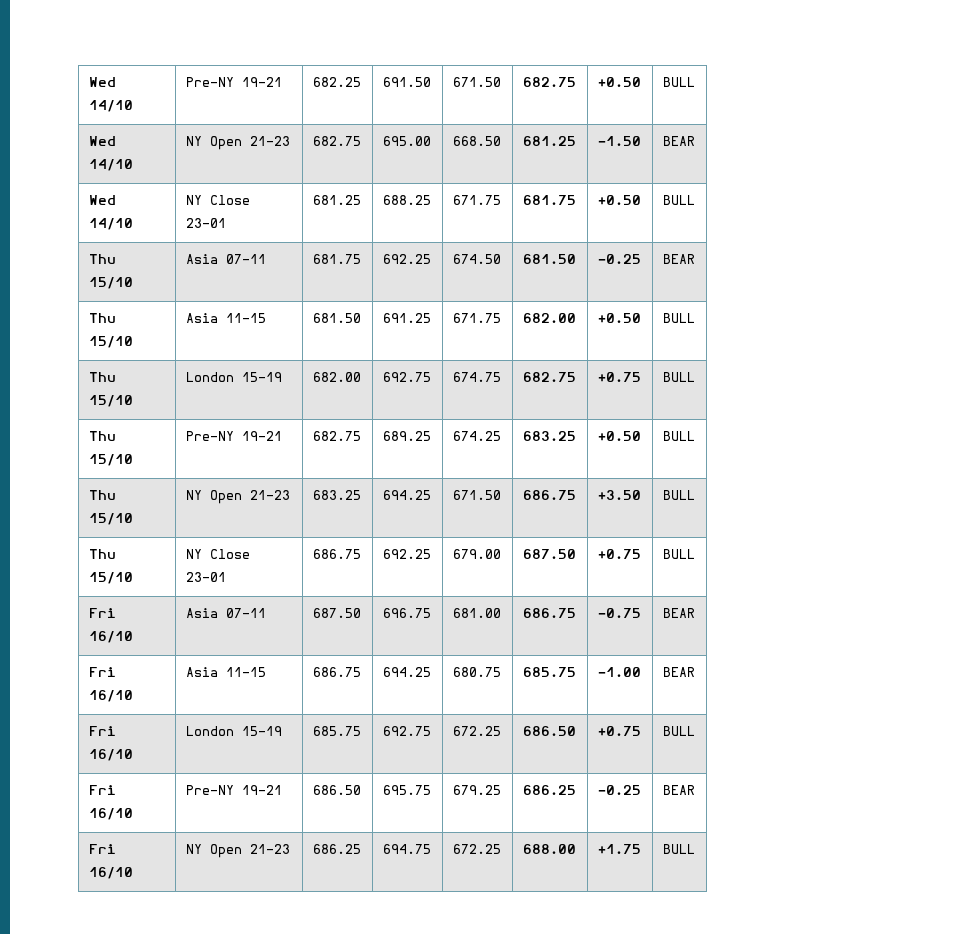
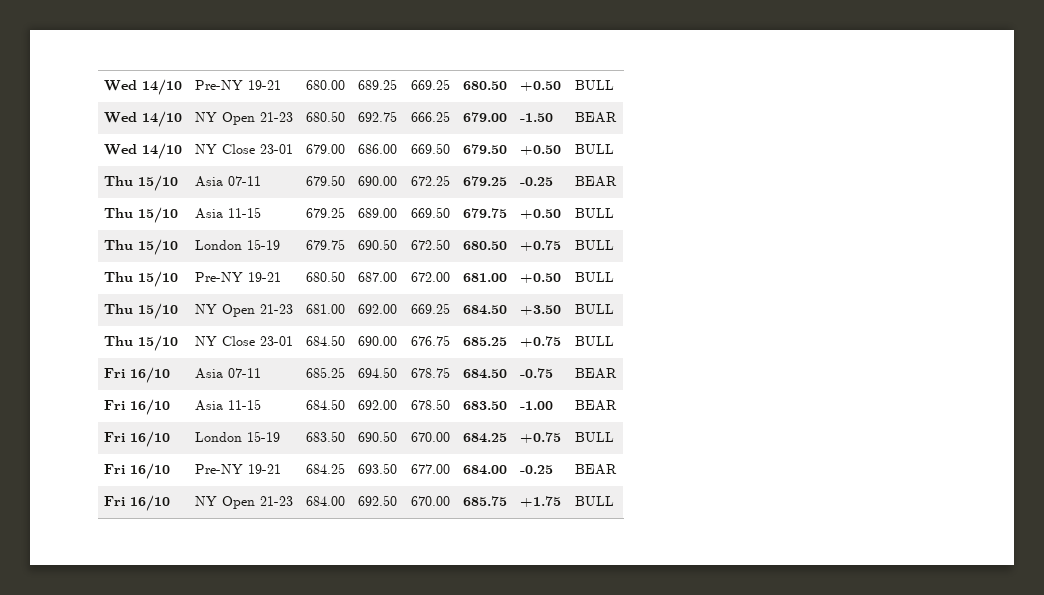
- Wed 14/10 | Pre-NY 19-21 | 682.25 | 691.50 | 671.50 | 682.75 | +0.50 | BULL
+ Wed 14/10 | Pre-NY 19-21 | 680.00 | 689.25 | 669.25 | 680.50 | +0.50 | BULL
- Wed 14/10 | NY Open 21-23 | 682.75 | 695.00 | 668.50 | 681.25 | -1.50 | BEAR
+ Wed 14/10 | NY Open 21-23 | 680.50 | 692.75 | 666.25 | 679.00 | -1.50 | BEAR
- Wed 14/10 | NY Close 23-01 | 681.25 | 688.25 | 671.75 | 681.75 | +0.50 | BULL
+ Wed 14/10 | NY Close 23-01 | 679.00 | 686.00 | 669.50 | 679.50 | +0.50 | BULL
- Thu 15/10 | Asia 07-11 | 681.75 | 692.25 | 674.50 | 681.50 | -0.25 | BEAR
+ Thu 15/10 | Asia 07-11 | 679.50 | 690.00 | 672.25 | 679.25 | -0.25 | BEAR
- Thu 15/10 | Asia 11-15 | 681.50 | 691.25 | 671.75 | 682.00 | +0.50 | BULL
+ Thu 15/10 | Asia 11-15 | 679.25 | 689.00 | 669.50 | 679.75 | +0.50 | BULL
- Thu 15/10 | London 15-19 | 682.00 | 692.75 | 674.75 | 682.75 | +0.75 | BULL
+ Thu 15/10 | London 15-19 | 679.75 | 690.50 | 672.50 | 680.50 | +0.75 | BULL
- Thu 15/10 | Pre-NY 19-21 | 682.75 | 689.25 | 674.25 | 683.25 | +0.50 | BULL
+ Thu 15/10 | Pre-NY 19-21 | 680.50 | 687.00 | 672.00 | 681.00 | +0.50 | BULL
- Thu 15/10 | NY Open 21-23 | 683.25 | 694.25 | 671.50 | 686.75 | +3.50 | BULL
+ Thu 15/10 | NY Open 21-23 | 681.00 | 692.00 | 669.25 | 684.50 | +3.50 | BULL
- Thu 15/10 | NY Close 23-01 | 686.75 | 692.25 | 679.00 | 687.50 | +0.75 | BULL
+ Thu 15/10 | NY Close 23-01 | 684.50 | 690.00 | 676.75 | 685.25 | +0.75 | BULL
- Fri 16/10 | Asia 07-11 | 687.50 | 696.75 | 681.00 | 686.75 | -0.75 | BEAR
+ Fri 16/10 | Asia 07-11 | 685.25 | 694.50 | 678.75 | 684.50 | -0.75 | BEAR
- Fri 16/10 | Asia 11-15 | 686.75 | 694.25 | 680.75 | 685.75 | -1.00 | BEAR
+ Fri 16/10 | Asia 11-15 | 684.50 | 692.00 | 678.50 | 683.50 | -1.00 | BEAR
- Fri 16/10 | London 15-19 | 685.75 | 692.75 | 672.25 | 686.50 | +0.75 | BULL
+ Fri 16/10 | London 15-19 | 683.50 | 690.50 | 670.00 | 684.25 | +0.75 | BULL
- Fri 16/10 | Pre-NY 19-21 | 686.50 | 695.75 | 679.25 | 686.25 | -0.25 | BEAR
+ Fri 16/10 | Pre-NY 19-21 | 684.25 | 693.50 | 677.00 | 684.00 | -0.25 | BEAR
- Fri 16/10 | NY Open 21-23 | 686.25 | 694.75 | 672.25 | 688.00 | +1.75 | BULL
+ Fri 16/10 | NY Open 21-23 | 684.00 | 692.50 | 670.00 | 685.75 | +1.75 | BULL

